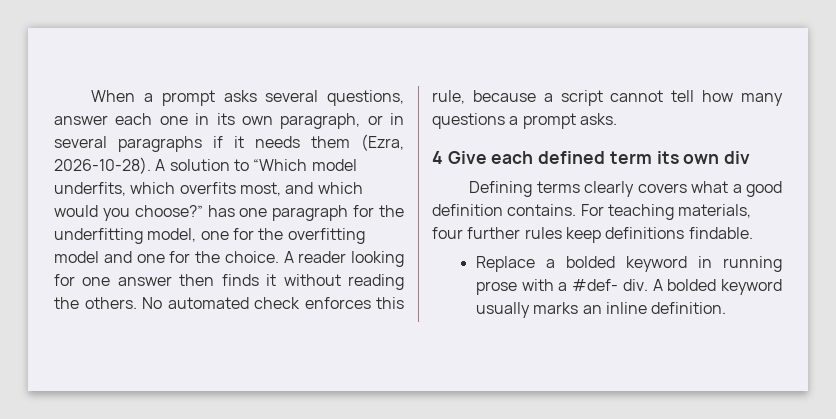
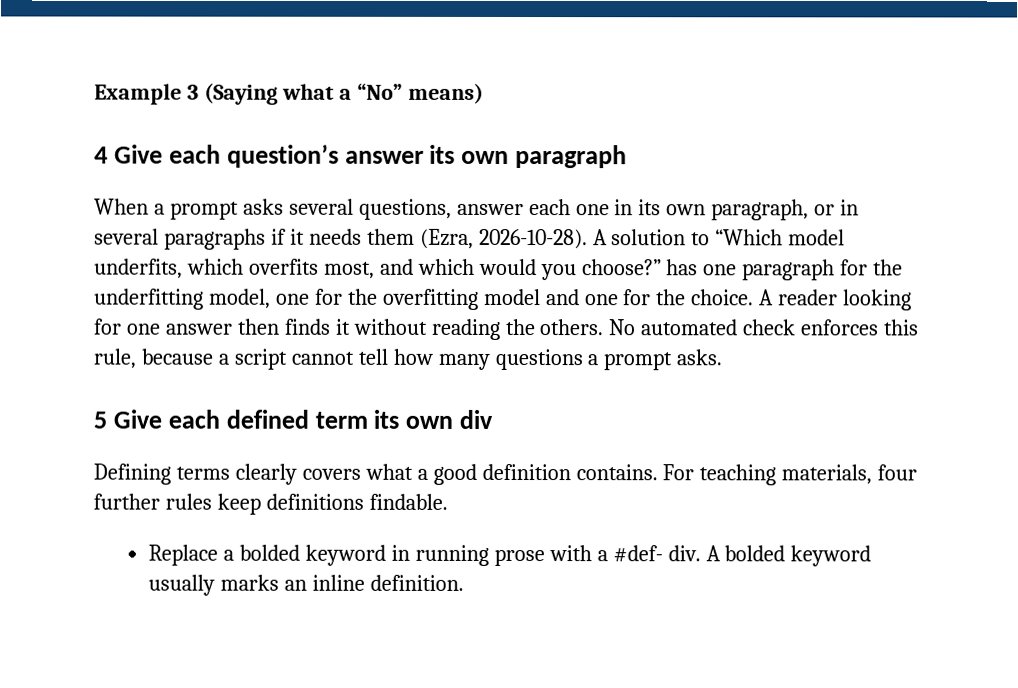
+ Example 3 (Saying what a “No” means)
+ 4 Give each question’s answer its own paragraph
- 4 Give each defined term its own div
+ 5 Give each defined term its own div

